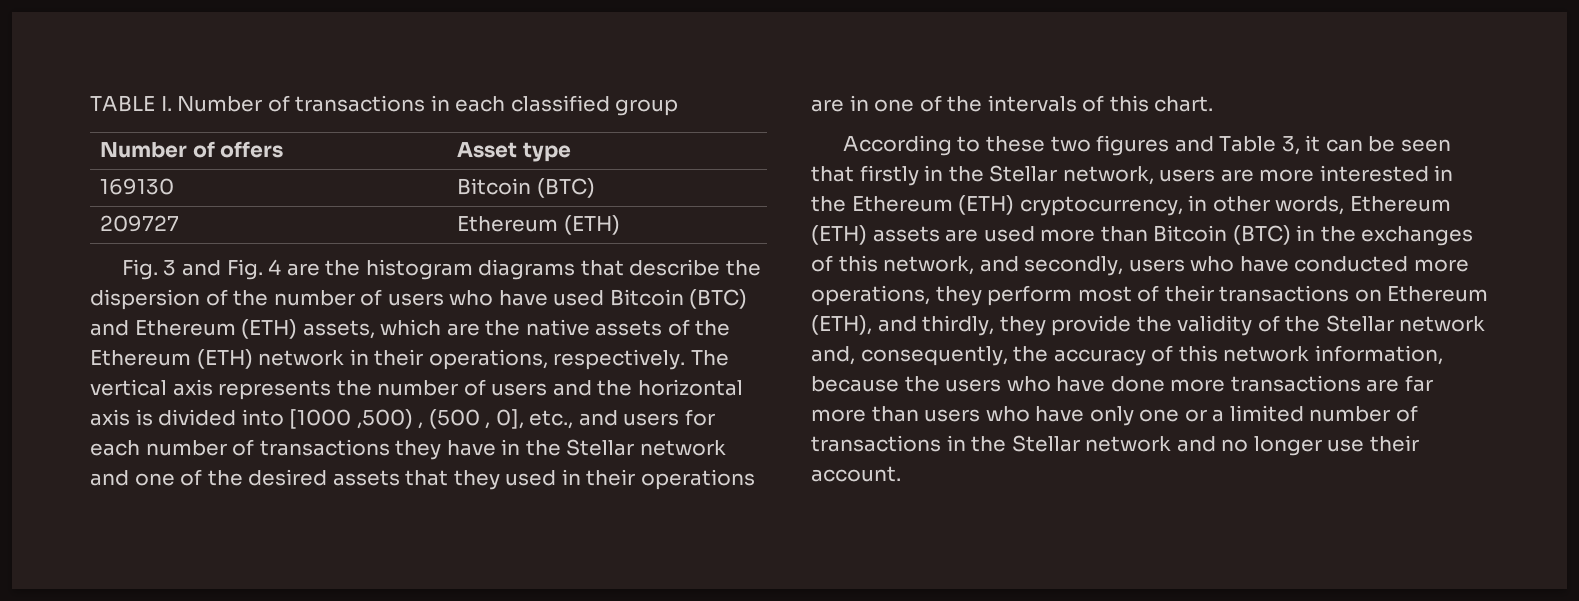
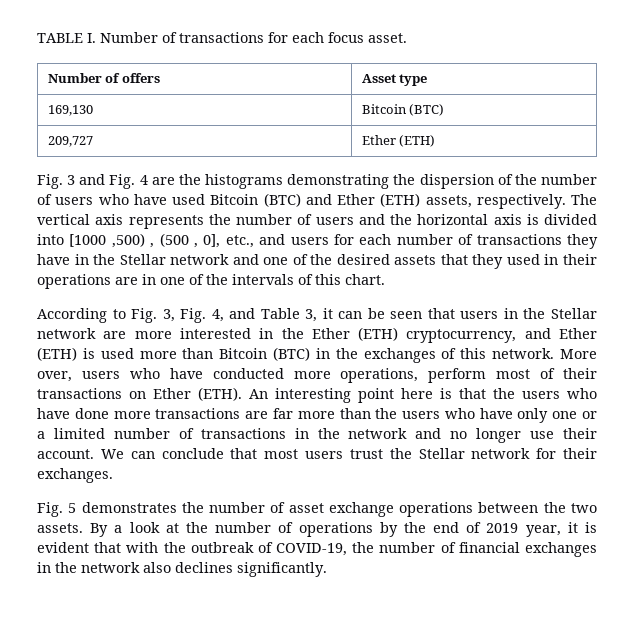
- TABLE I. Number of transactions in each classified group
+ TABLE I. Number of transactions for each focus asset.
- 169130 | Bitcoin (BTC)
+ 169,130 | Bitcoin (BTC)
- 209727 | Ethereum (ETH)
+ 209,727 | Ether (ETH)
- Fig. 3 and Fig. 4 are the histogram diagrams that describe the dispersion of the number of users who have used Bitcoin (BTC) and Ethereum (ETH) assets, which are the native assets of the Ethereum (ETH) network in their operations, respectively.
+ Fig. 3 and Fig. 4 are the histograms demonstrating the dispersion of the number of users who have used Bitcoin (BTC) and Ether (ETH) assets, respectively.
- According to these two figures and Table 3, it can be seen that firstly in the Stellar network, users are more interested in the Ethereum (ETH) cryptocurrency, in other words, Ethereum (ETH) assets are used more than Bitcoin (BTC) in the exchanges of this network, and secondly, users who have conducted more operations, they perform most of their transactions on Ethereum (ETH), and thirdly, they provide the validity of the Stellar network and, consequently, the accuracy of this network information, because the users who have done more transactions are far more than users who have only one or a limited number of transactions in the Stellar network and no longer use their account.
+ According to Fig. 3, Fig. 4, and Table 3, it can be seen that users in the Stellar network are more interested in the Ether (ETH) cryptocurrency, and Ether (ETH) is used more than Bitcoin (BTC) in the exchanges of this network. More over, users who have conducted more operations, perform most of their transactions on Ether (ETH). An interesting point here is that the users who have done more transactions are far more than the users who have only one or a limited number of transactions in the network and no longer use their account.
+ We can conclude that most users trust the Stellar network for their exchanges.
+ Fig. 5 demonstrates the number of asset exchange operations between the two assets. By a look at the number of operations by the end of 2019 year, it is evident that with the outbreak of COVID-19, the number of financial exchanges in the network also declines significantly.

